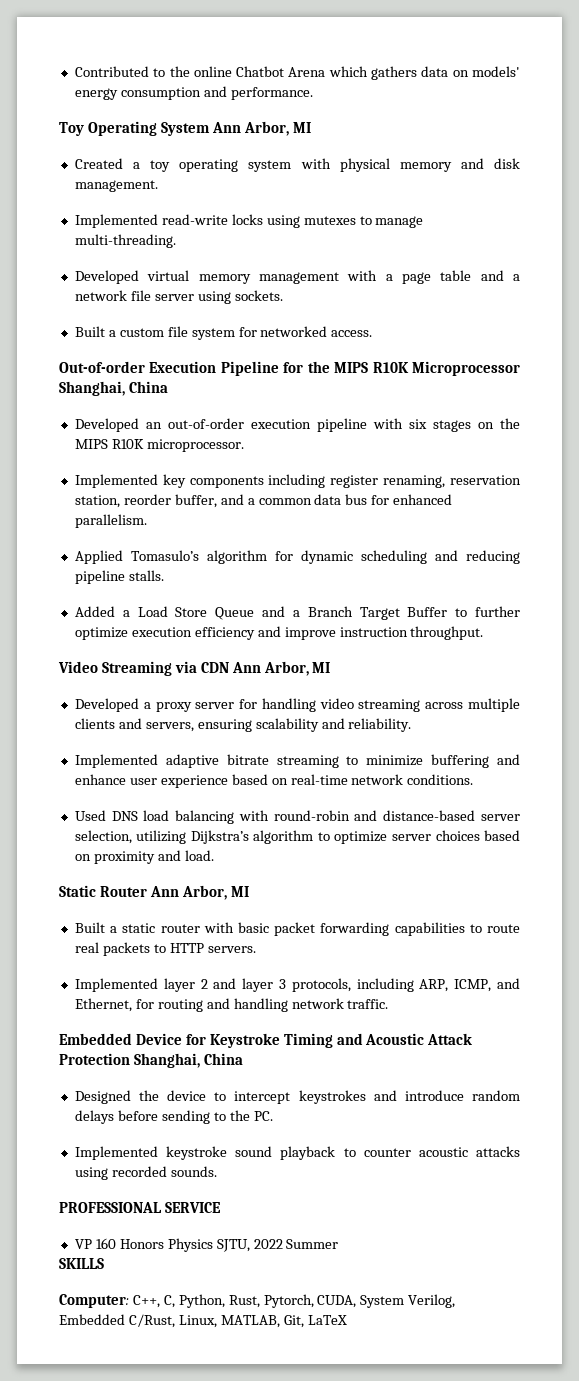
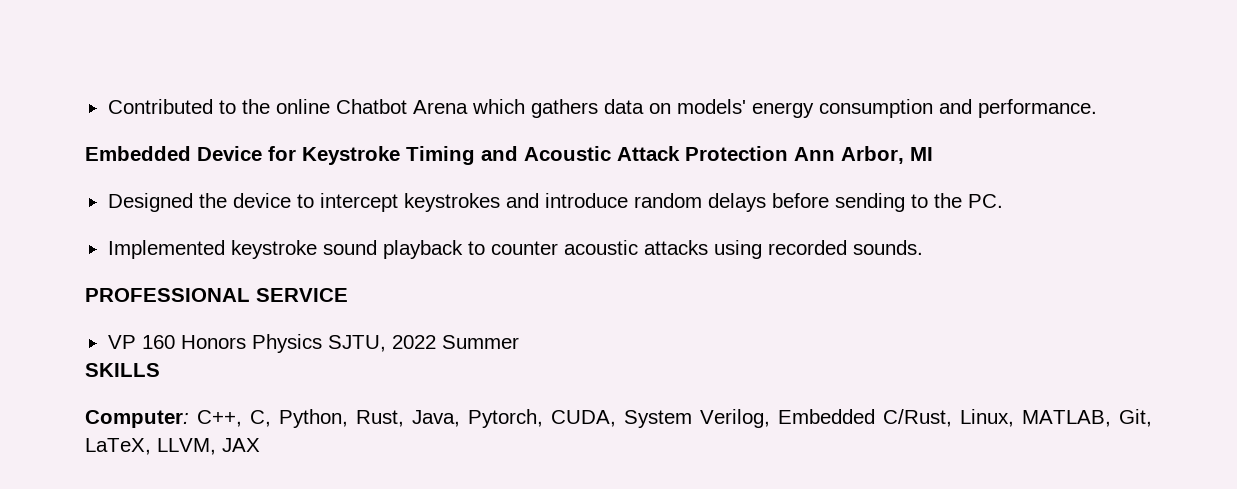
- Toy Operating System Ann Arbor, MI
- Created a toy operating system with physical memory and disk management.
- Implemented read-write locks using mutexes to manage multi-threading.
- Developed virtual memory management with a page table and a network file server using sockets.
- Built a custom file system for networked access.
- Out-of-order Execution Pipeline for the MIPS R10K Microprocessor Shanghai, China
- Developed an out-of-order execution pipeline with six stages on the MIPS R10K microprocessor.
- Implemented key components including register renaming, reservation station, reorder buffer, and a common data bus for enhanced parallelism.
- Applied Tomasulo’s algorithm for dynamic scheduling and reducing pipeline stalls.
- Added a Load Store Queue and a Branch Target Buffer to further optimize execution efficiency and improve instruction throughput.
- Video Streaming via CDN Ann Arbor, MI
- Developed a proxy server for handling video streaming across multiple clients and servers, ensuring scalability and reliability.
- Implemented adaptive bitrate streaming to minimize buffering and enhance user experience based on real-time network conditions.
- Used DNS load balancing with round-robin and distance-based server selection, utilizing Dijkstra’s algorithm to optimize server choices based on proximity and load.
- Static Router Ann Arbor, MI
- Built a static router with basic packet forwarding capabilities to route real packets to HTTP servers.
- Implemented layer 2 and layer 3 protocols, including ARP, ICMP, and Ethernet, for routing and handling network traffic.
- Embedded Device for Keystroke Timing and Acoustic Attack Protection Shanghai, China
+ Embedded Device for Keystroke Timing and Acoustic Attack Protection Ann Arbor, MI
- Computer: C++, C, Python, Rust, Pytorch, CUDA, System Verilog, Embedded C/Rust, Linux, MATLAB, Git, LaTeX
+ Computer: C++, C, Python, Rust, Java, Pytorch, CUDA, System Verilog, Embedded C/Rust, Linux, MATLAB, Git, LaTeX, LLVM, JAX

